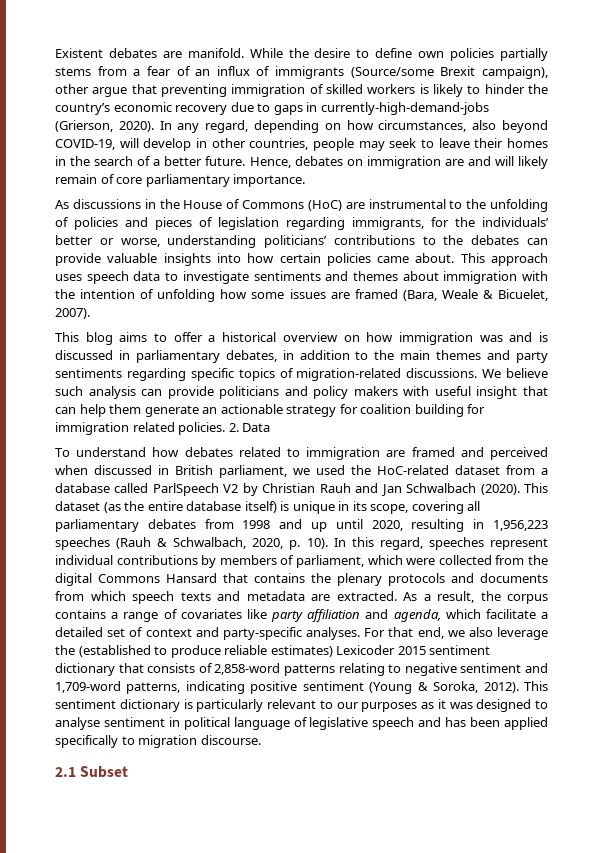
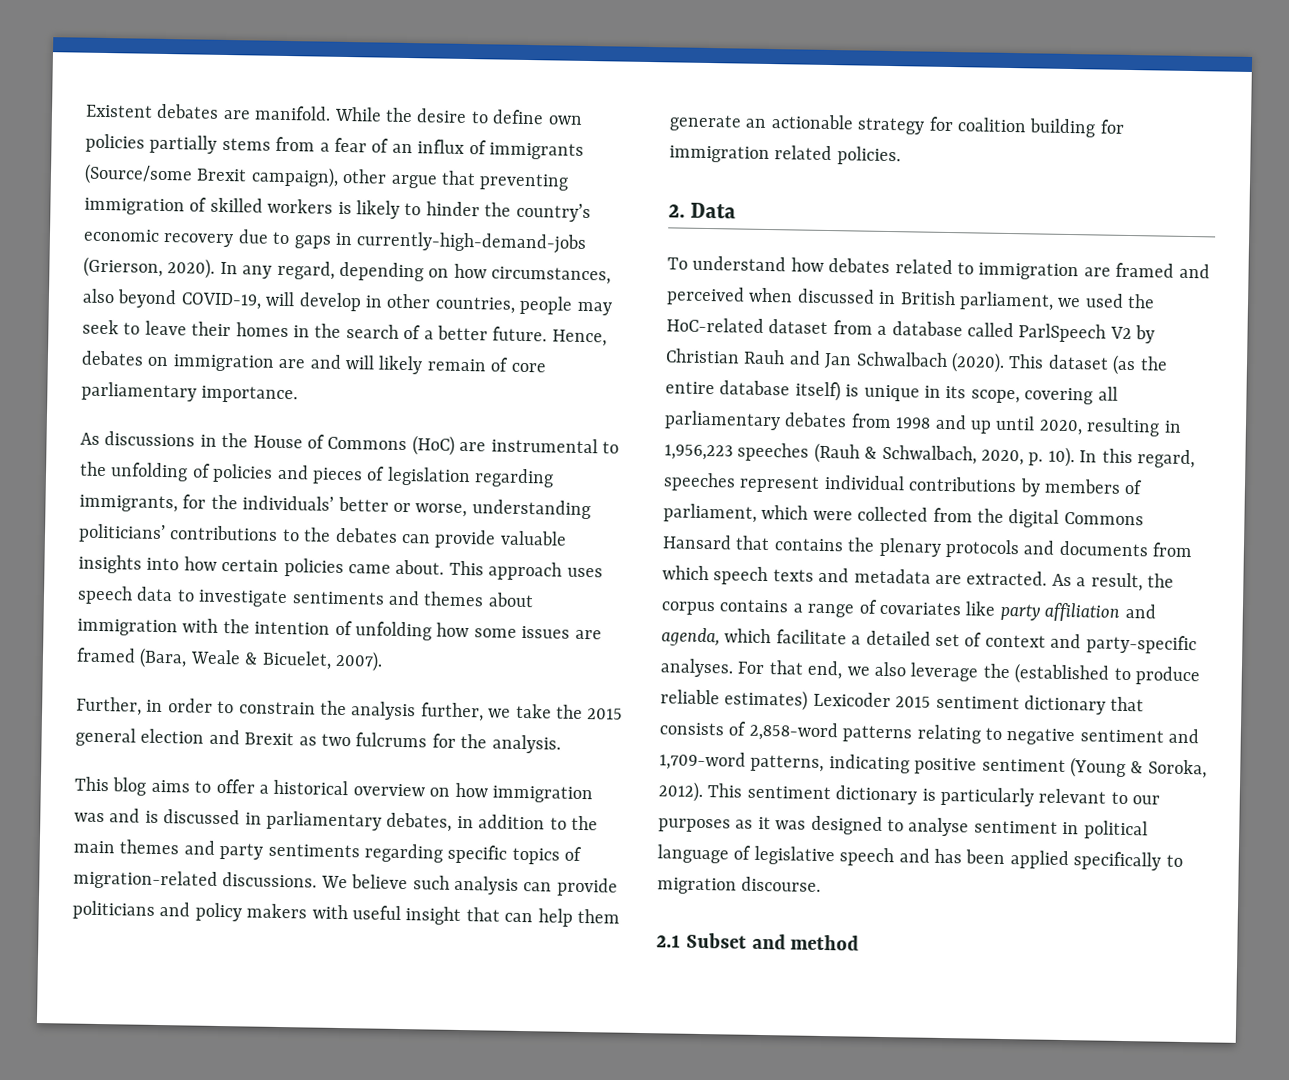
+ Further, in order to constrain the analysis further, we take the 2015 general election and Brexit as two fulcrums for the analysis.
- We believe such analysis can provide politicians and policy makers with useful insight that can help them generate an actionable strategy for coalition building for immigration related policies. 2. Data
+ We believe such analysis can provide politicians and policy makers with useful insight that can help them generate an actionable strategy for coalition building for immigration related policies.
+ 2. Data
- 2.1 Subset
+ 2.1 Subset and method

